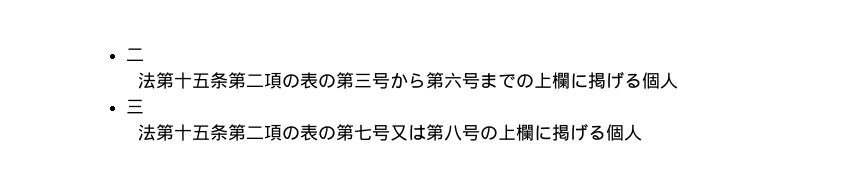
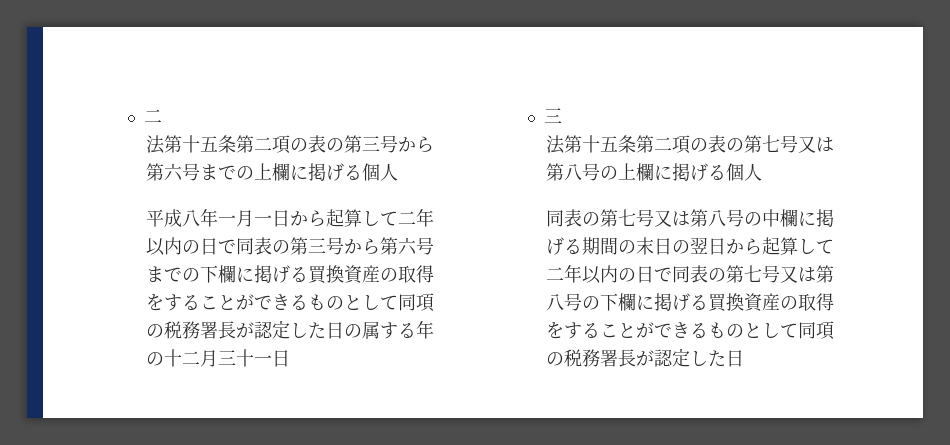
+ 平成八年一月一日から起算して二年以内の日で同表の第三号から第六号までの下欄に掲げる買換資産の取得をすることができるものとして同項の税務署長が認定した日の属する年の十二月三十一日
+ 同表の第七号又は第八号の中欄に掲げる期間の末日の翌日から起算して二年以内の日で同表の第七号又は第八号の下欄に掲げる買換資産の取得をすることができるものとして同項の税務署長が認定した日

